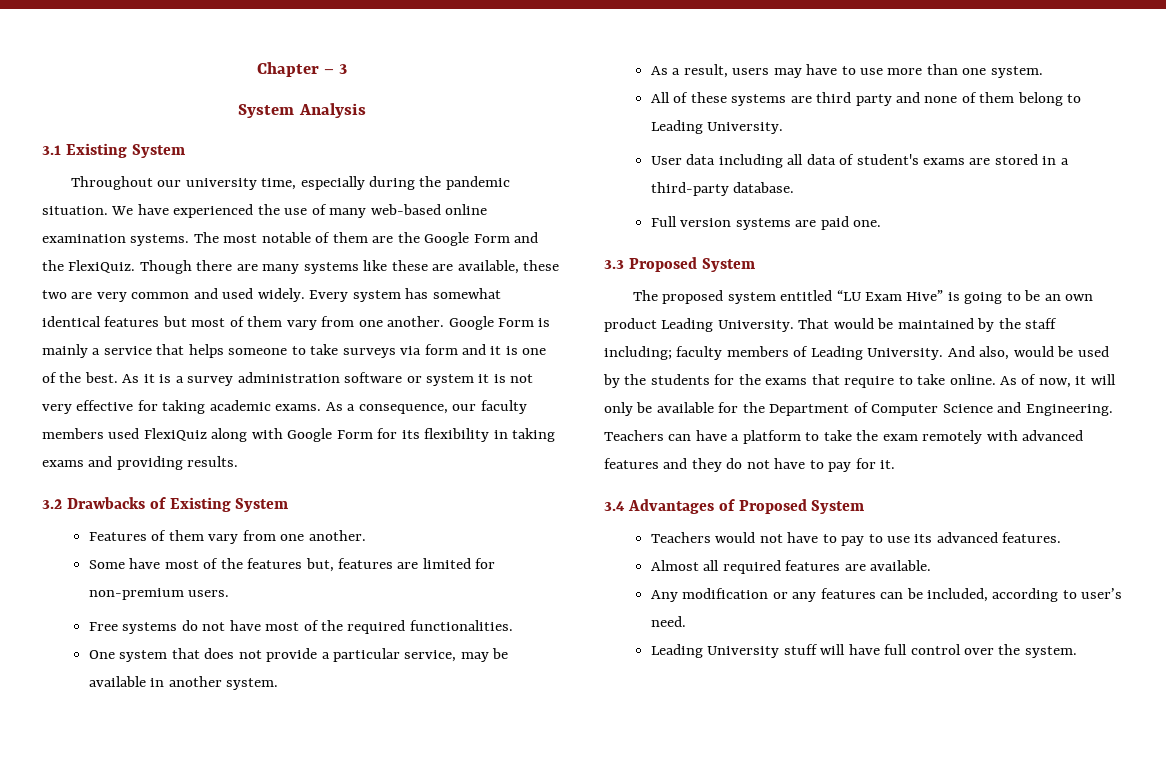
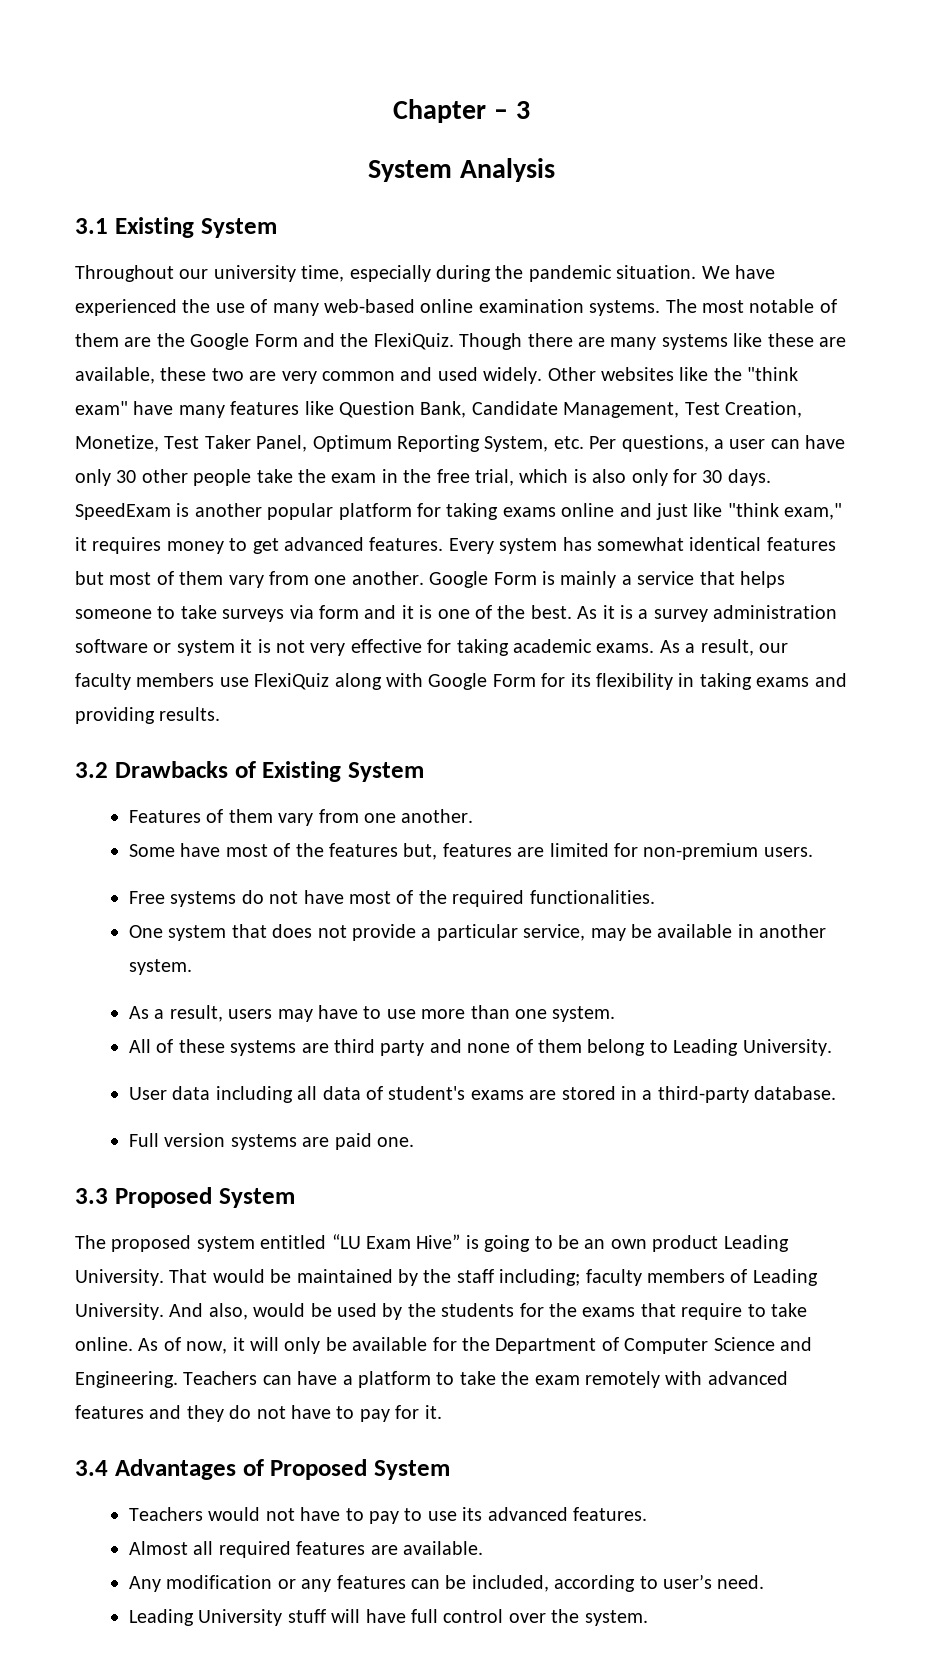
+ Other websites like the "think exam" have many features like Question Bank, Candidate Management, Test Creation, Monetize, Test Taker Panel, Optimum Reporting System, etc. Per questions, a user can have only 30 other people take the exam in the free trial, which is also only for 30 days. SpeedExam is another popular platform for taking exams online and just like "think exam," it requires money to get advanced features.
- As a consequence, our faculty members used FlexiQuiz along with Google Form for its flexibility in taking exams and providing results.
+ As a result, our faculty members use FlexiQuiz along with Google Form for its flexibility in taking exams and providing results.

